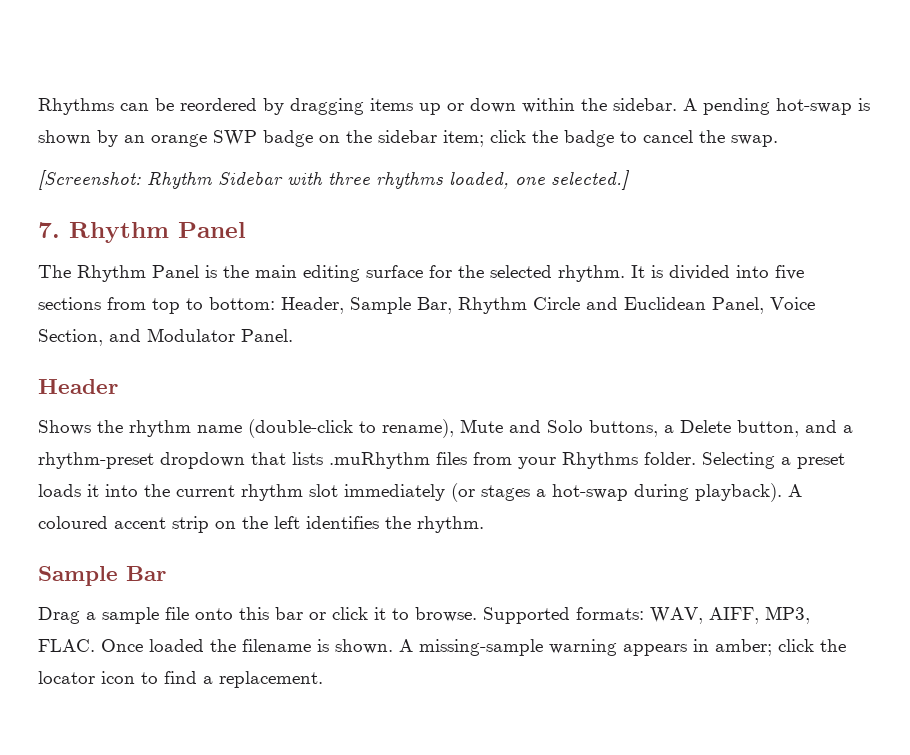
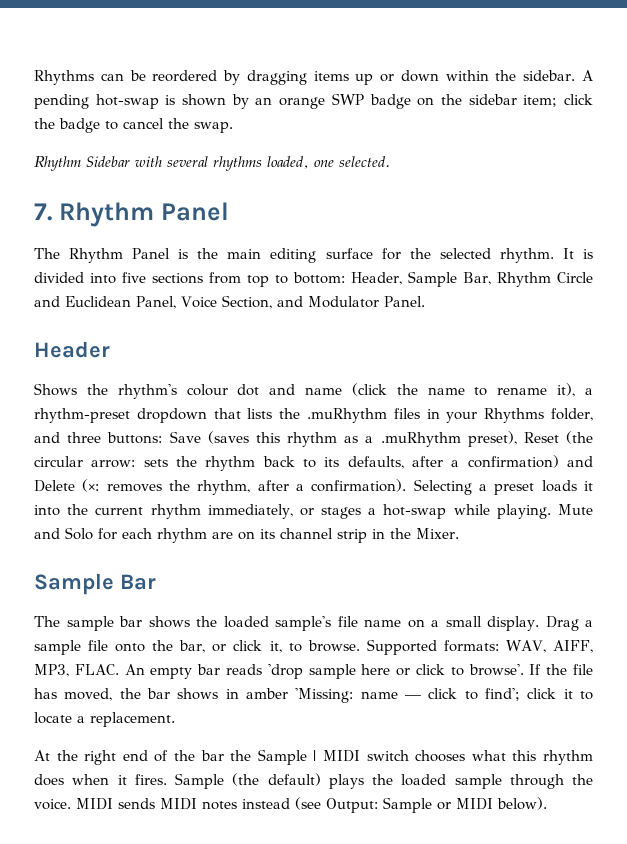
- [Screenshot: Rhythm Sidebar with three rhythms loaded, one selected.]
+ Rhythm Sidebar with several rhythms loaded, one selected.
- Shows the rhythm name (double-click to rename), Mute and Solo buttons, a Delete button, and a rhythm-preset dropdown that lists .muRhythm files from your Rhythms folder.
+ Shows the rhythm's colour dot and name (click the name to rename it), a rhythm-preset dropdown that lists the .muRhythm files in your Rhythms folder, and three buttons: Save (saves this rhythm as a .muRhythm preset), Reset (the circular arrow: sets the rhythm back to its defaults, after a confirmation) and Delete (×: removes the rhythm, after a confirmation).
- Selecting a preset loads it into the current rhythm slot immediately (or stages a hot-swap during playback). A coloured accent strip on the left identifies the rhythm.
+ Selecting a preset loads it into the current rhythm immediately, or stages a hot-swap while playing. Mute and Solo for each rhythm are on its channel strip in the Mixer.
  Sample Bar
- Drag a sample file onto this bar or click it to browse.
+ The sample bar shows the loaded sample's file name on a small display. Drag a sample file onto the bar, or click it, to browse.
- Once loaded the filename is shown. A missing-sample warning appears in amber; click the locator icon to find a replacement.
+ An empty bar reads 'drop sample here or click to browse'. If the file has moved, the bar shows in amber 'Missing: name — click to find'; click it to locate a replacement.
+ At the right end of the bar the Sample | MIDI switch chooses what this rhythm does when it fires. Sample (the default) plays the loaded sample through the voice. MIDI sends MIDI notes instead (see Output: Sample or MIDI below).

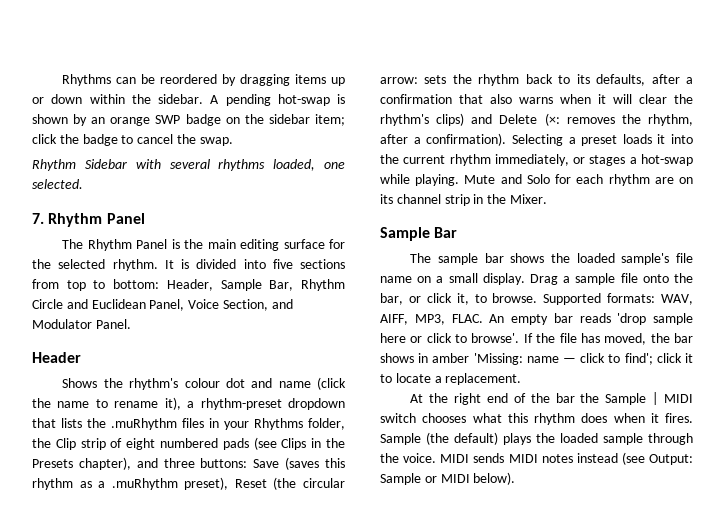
- Shows the rhythm's colour dot and name (click the name to rename it), a rhythm-preset dropdown that lists the .muRhythm files in your Rhythms folder, and three buttons: Save (saves this rhythm as a .muRhythm preset), Reset (the circular arrow: sets the rhythm back to its defaults, after a confirmation) and Delete (×: removes the rhythm, after a confirmation).
+ Shows the rhythm's colour dot and name (click the name to rename it), a rhythm-preset dropdown that lists the .muRhythm files in your Rhythms folder, the Clip strip of eight numbered pads (see Clips in the Presets chapter), and three buttons: Save (saves this rhythm as a .muRhythm preset), Reset (the circular arrow: sets the rhythm back to its defaults, after a confirmation that also warns when it will clear the rhythm's clips) and Delete (×: removes the rhythm, after a confirmation).

